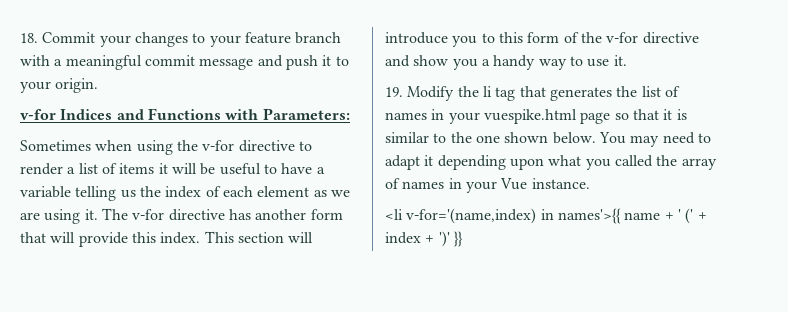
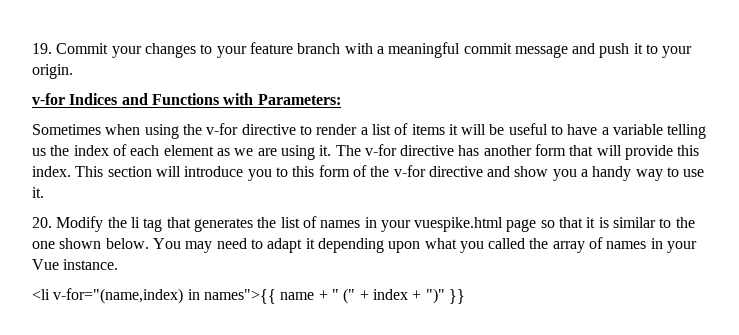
- 18. Commit your changes to your feature branch with a meaningful commit message and push it to your origin.
+ 19. Commit your changes to your feature branch with a meaningful commit message and push it to your origin.
- 19. Modify the li tag that generates the list of names in your vuespike.html page so that it is similar to the one shown below.
+ 20. Modify the li tag that generates the list of names in your vuespike.html page so that it is similar to the one shown below.
- <li v-for='(name,index) in names'>{{ name + ' (' + index + ')' }}
+ <li v-for="(name,index) in names">{{ name + " (" + index + ")" }}

